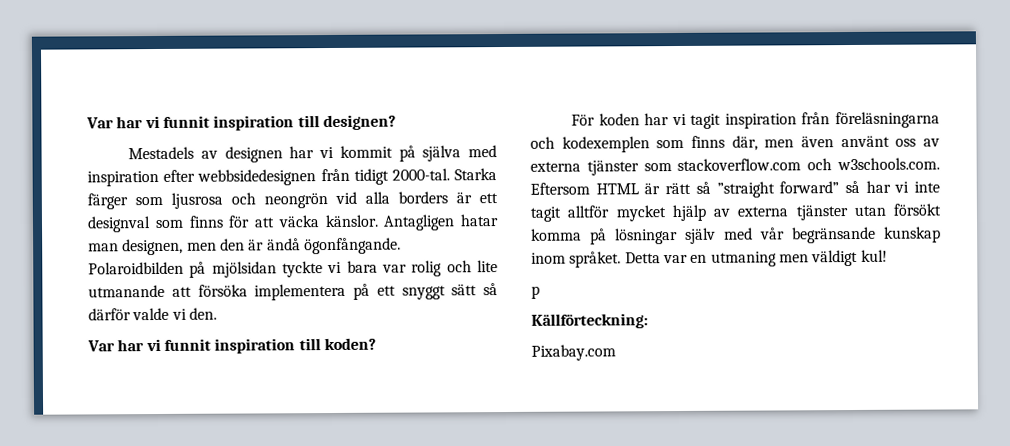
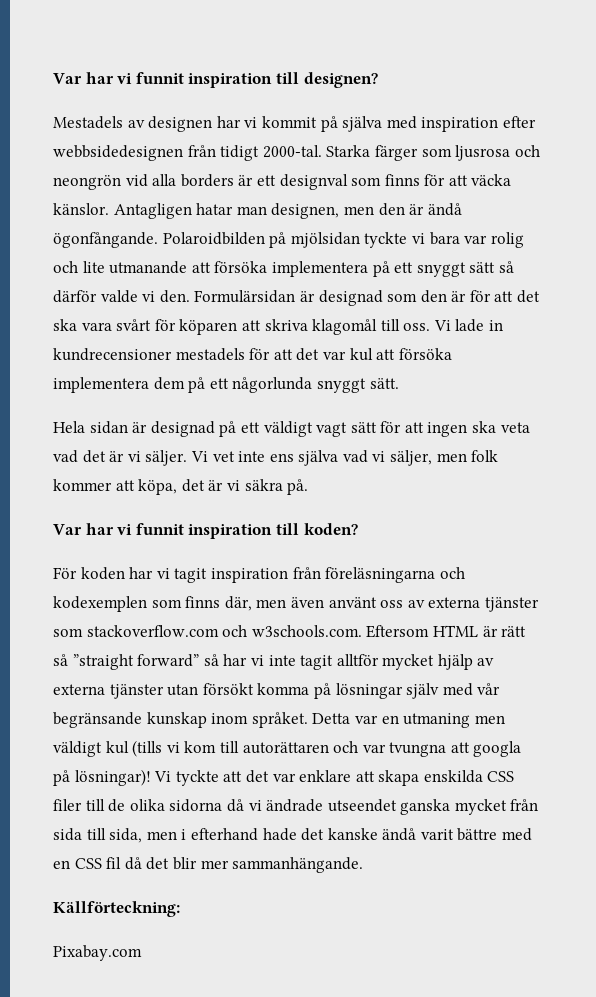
+ Formulärsidan är designad som den är för att det ska vara svårt för köparen att skriva klagomål till oss. Vi lade in kundrecensioner mestadels för att det var kul att försöka implementera dem på ett någorlunda snyggt sätt.
+ Hela sidan är designad på ett väldigt vagt sätt för att ingen ska veta vad det är vi säljer. Vi vet inte ens själva vad vi säljer, men folk kommer att köpa, det är vi säkra på.
- Detta var en utmaning men väldigt kul!
- p
+ Detta var en utmaning men väldigt kul (tills vi kom till autorättaren och var tvungna att googla på lösningar)! Vi tyckte att det var enklare att skapa enskilda CSS filer till de olika sidorna då vi ändrade utseendet ganska mycket från sida till sida, men i efterhand hade det kanske ändå varit bättre med en CSS fil då det blir mer sammanhängande.

